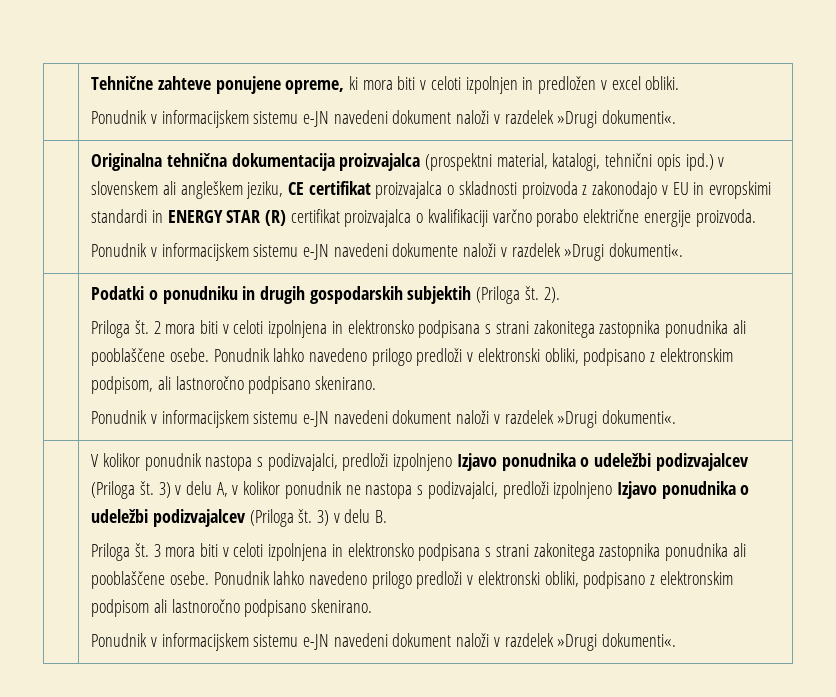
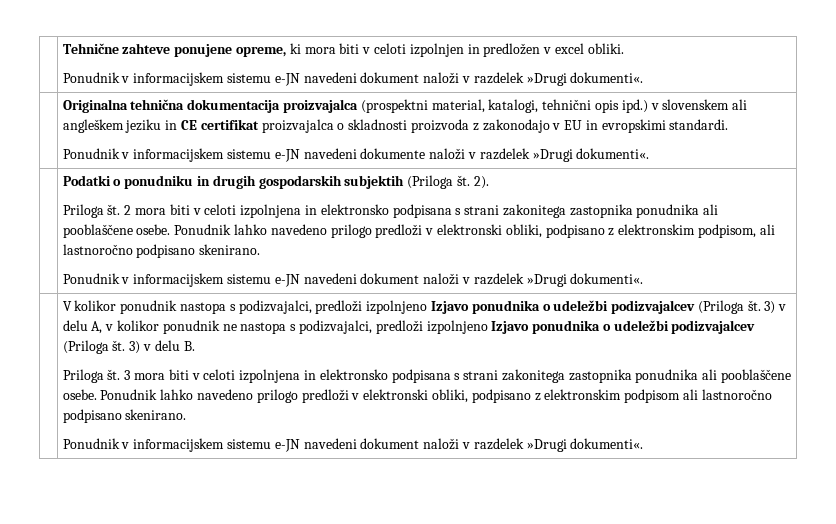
- Originalna tehnična dokumentacija proizvajalca (prospektni material, katalogi, tehnični opis ipd.) v slovenskem ali angleškem jeziku, CE certifikat proizvajalca o skladnosti proizvoda z zakonodajo v EU in evropskimi standardi in ENERGY STAR (R) certifikat proizvajalca o kvalifikaciji varčno porabo električne energije proizvoda.
+ Originalna tehnična dokumentacija proizvajalca (prospektni material, katalogi, tehnični opis ipd.) v slovenskem ali angleškem jeziku in CE certifikat proizvajalca o skladnosti proizvoda z zakonodajo v EU in evropskimi standardi.

